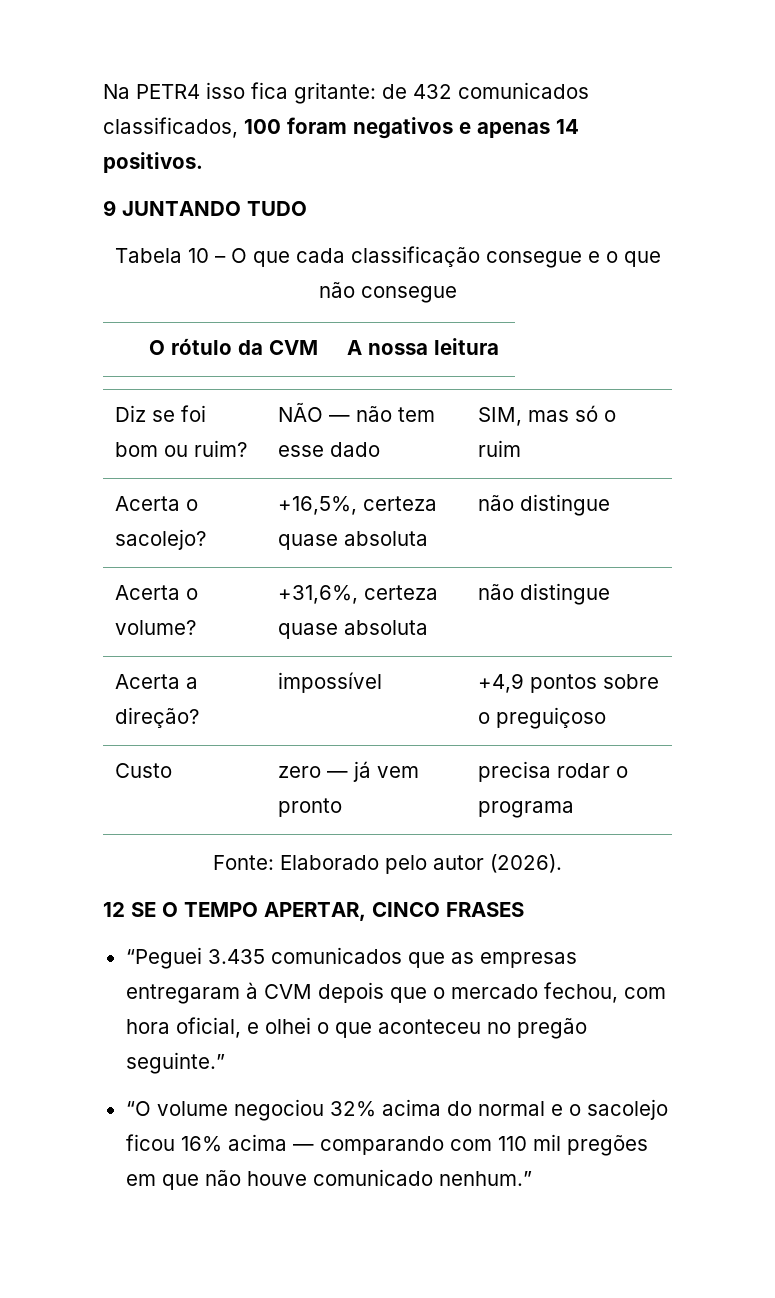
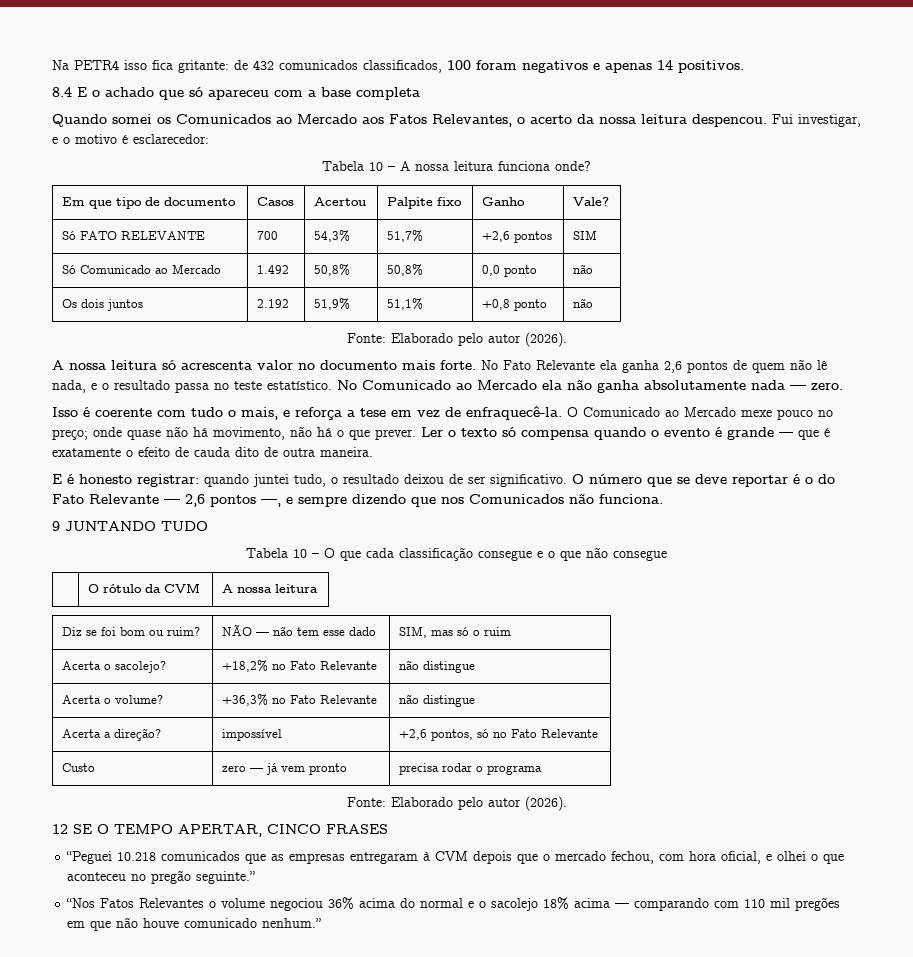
+ 8.4 E o achado que só apareceu com a base completa
+ Quando somei os Comunicados ao Mercado aos Fatos Relevantes, o acerto da nossa leitura despencou. Fui investigar, e o motivo é esclarecedor:
+ Tabela 10 – A nossa leitura funciona onde?
+ Em que tipo de documento | Casos | Acertou | Palpite fixo | Ganho | Vale?
+ Só FATO RELEVANTE | 700 | 54,3% | 51,7% | +2,6 pontos | SIM
+ Só Comunicado ao Mercado | 1.492 | 50,8% | 50,8% | 0,0 ponto | não
+ Os dois juntos | 2.192 | 51,9% | 51,1% | +0,8 ponto | não
+ Fonte: Elaborado pelo autor (2026).
+ A nossa leitura só acrescenta valor no documento mais forte. No Fato Relevante ela ganha 2,6 pontos de quem não lê nada, e o resultado passa no teste estatístico. No Comunicado ao Mercado ela não ganha absolutamente nada — zero.
+ Isso é coerente com tudo o mais, e reforça a tese em vez de enfraquecê-la. O Comunicado ao Mercado mexe pouco no preço; onde quase não há movimento, não há o que prever. Ler o texto só compensa quando o evento é grande — que é exatamente o efeito de cauda dito de outra maneira.
+ E é honesto registrar: quando juntei tudo, o resultado deixou de ser significativo. O número que se deve reportar é o do Fato Relevante — 2,6 pontos —, e sempre dizendo que nos Comunicados não funciona.
- Acerta o sacolejo? | +16,5%, certeza quase absoluta | não distingue
+ Acerta o sacolejo? | +18,2% no Fato Relevante | não distingue
- Acerta o volume? | +31,6%, certeza quase absoluta | não distingue
+ Acerta o volume? | +36,3% no Fato Relevante | não distingue
- Acerta a direção? | impossível | +4,9 pontos sobre o preguiçoso
+ Acerta a direção? | impossível | +2,6 pontos, só no Fato Relevante
- “Peguei 3.435 comunicados que as empresas entregaram à CVM depois que o mercado fechou, com hora oficial, e olhei o que aconteceu no pregão seguinte.”
+ “Peguei 10.218 comunicados que as empresas entregaram à CVM depois que o mercado fechou, com hora oficial, e olhei o que aconteceu no pregão seguinte.”
- “O volume negociou 32% acima do normal e o sacolejo ficou 16% acima — comparando com 110 mil pregões em que não houve comunicado nenhum.”
+ “Nos Fatos Relevantes o volume negociou 36% acima do normal e o sacolejo 18% acima — comparando com 110 mil pregões em que não houve comunicado nenhum.”

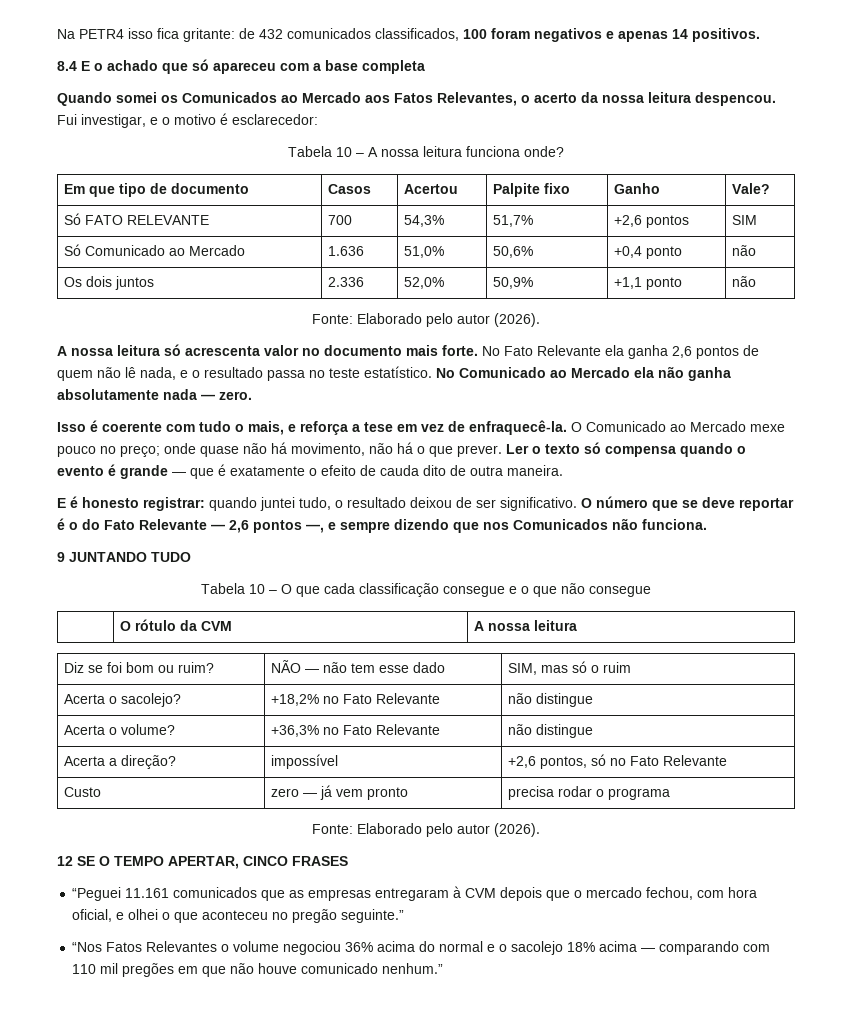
- Só Comunicado ao Mercado | 1.492 | 50,8% | 50,8% | 0,0 ponto | não
+ Só Comunicado ao Mercado | 1.636 | 51,0% | 50,6% | +0,4 ponto | não
- Os dois juntos | 2.192 | 51,9% | 51,1% | +0,8 ponto | não
+ Os dois juntos | 2.336 | 52,0% | 50,9% | +1,1 ponto | não
- “Peguei 10.218 comunicados que as empresas entregaram à CVM depois que o mercado fechou, com hora oficial, e olhei o que aconteceu no pregão seguinte.”
+ “Peguei 11.161 comunicados que as empresas entregaram à CVM depois que o mercado fechou, com hora oficial, e olhei o que aconteceu no pregão seguinte.”

